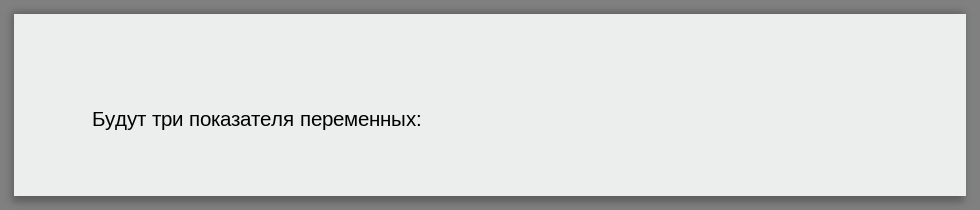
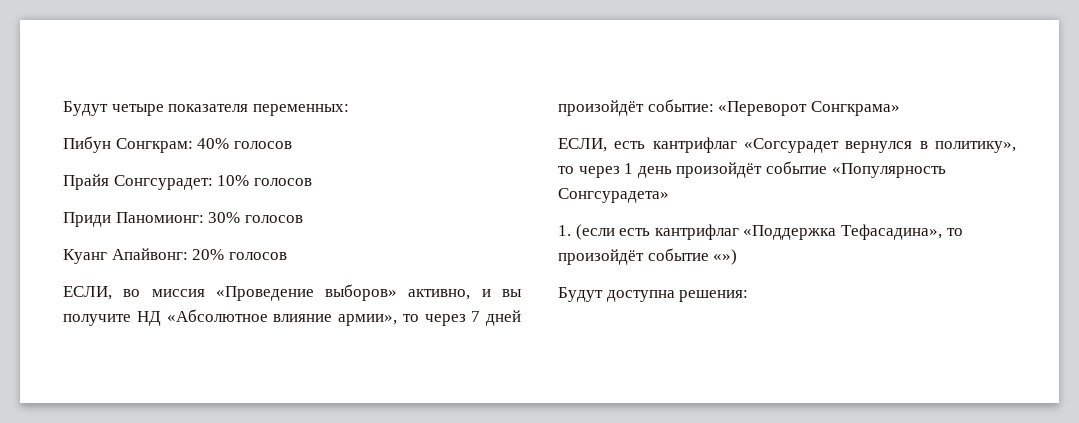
- Будут три показателя переменных:
+ Будут четыре показателя переменных:
+ Пибун Сонгкрам: 40% голосов
+ Прайя Сонгсурадет: 10% голосов
+ Приди Паномионг: 30% голосов
+ Куанг Апайвонг: 20% голосов
+ ЕСЛИ, во миссия «Проведение выборов» активно, и вы получите НД «Абсолютное влияние армии», то через 7 дней произойдёт событие: «Переворот Сонгкрама»
+ ЕСЛИ, есть кантрифлаг «Согсурадет вернулся в политику», то через 1 день произойдёт событие «Популярность Сонгсурадета»
+ 1. (если есть кантрифлаг «Поддержка Тефасадина», то произойдёт событие «»)
+ Будут доступна решения:

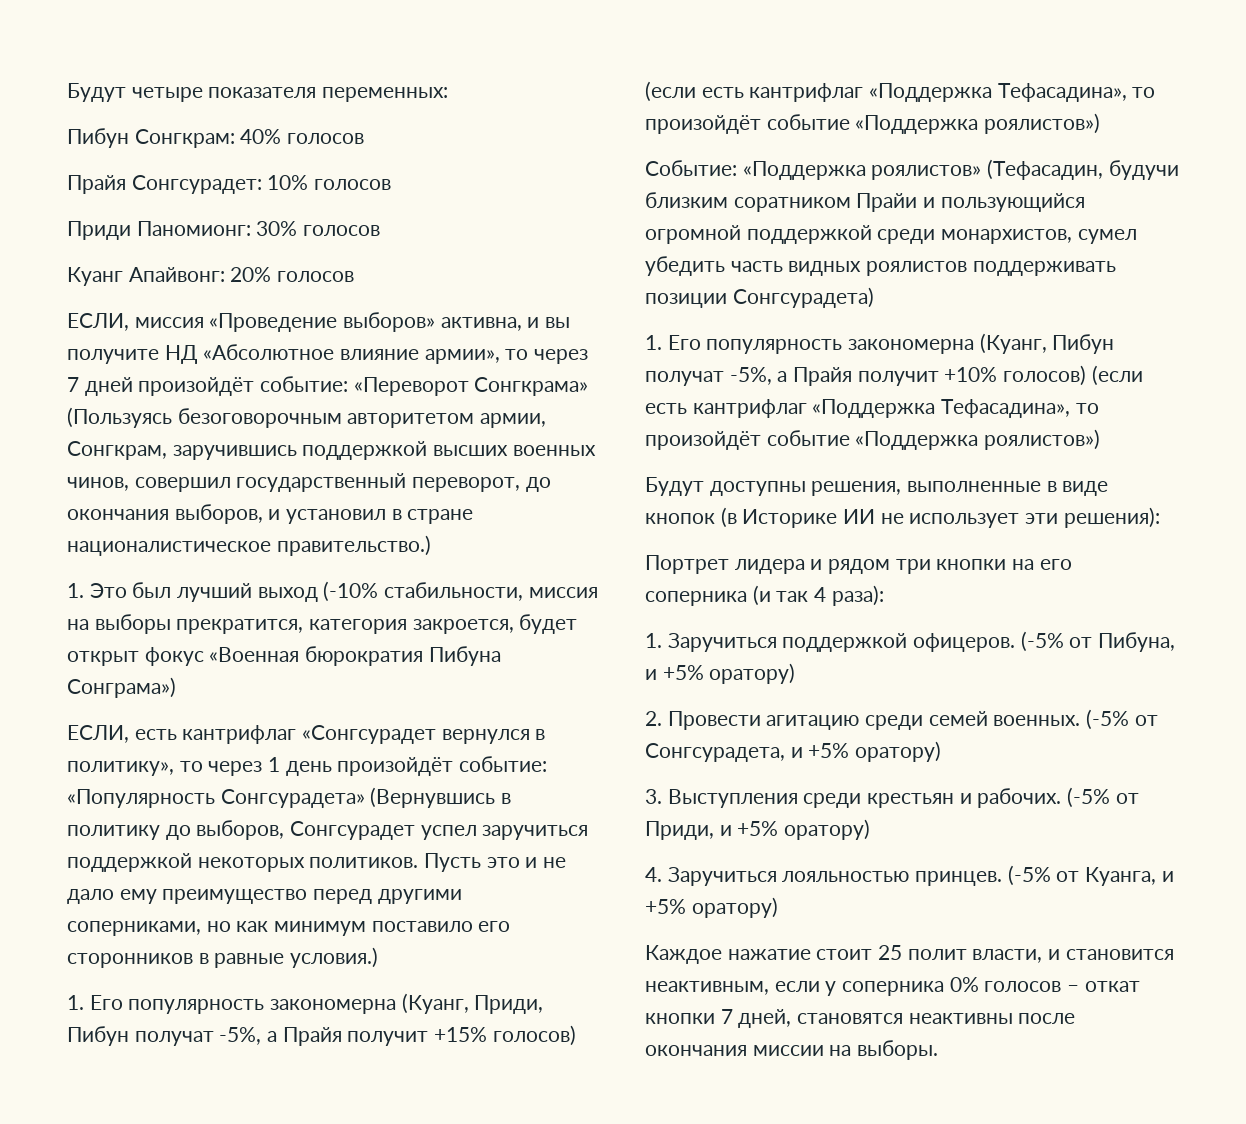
- ЕСЛИ, во миссия «Проведение выборов» активно, и вы получите НД «Абсолютное влияние армии», то через 7 дней произойдёт событие: «Переворот Сонгкрама»
+ ЕСЛИ, миссия «Проведение выборов» активна, и вы получите НД «Абсолютное влияние армии», то через 7 дней произойдёт событие: «Переворот Сонгкрама» (Пользуясь безоговорочным авторитетом армии, Сонгкрам, заручившись поддержкой высших военных чинов, совершил государственный переворот, до окончания выборов, и установил в стране националистическое правительство.)
+ 1. Это был лучший выход (-10% стабильности, миссия на выборы прекратится, категория закроется, будет открыт фокус «Военная бюрократия Пибуна Сонграма»)
- ЕСЛИ, есть кантрифлаг «Согсурадет вернулся в политику», то через 1 день произойдёт событие «Популярность Сонгсурадета»
- 1. (если есть кантрифлаг «Поддержка Тефасадина», то произойдёт событие «»)
- Будут доступна решения:
+ ЕСЛИ, есть кантрифлаг «Сонгсурадет вернулся в политику», то через 1 день произойдёт событие: «Популярность Сонгсурадета» (Вернувшись в политику до выборов, Сонгсурадет успел заручиться поддержкой некоторых политиков. Пусть это и не дало ему преимущество перед другими соперниками, но как минимум поставило его сторонников в равные условия.)
+ 1. Его популярность закономерна (Куанг, Приди, Пибун получат -5%, а Прайя получит +15% голосов) (если есть кантрифлаг «Поддержка Тефасадина», то произойдёт событие «Поддержка роялистов»)
+ Событие: «Поддержка роялистов» (Тефасадин, будучи близким соратником Прайи и пользующийся огромной поддержкой среди монархистов, сумел убедить часть видных роялистов поддерживать позиции Сонгсурадета)
+ 1. Его популярность закономерна (Куанг, Пибун получат -5%, а Прайя получит +10% голосов) (если есть кантрифлаг «Поддержка Тефасадина», то произойдёт событие «Поддержка роялистов»)
+ Будут доступны решения, выполненные в виде кнопок (в Историке ИИ не использует эти решения):
+ Портрет лидера и рядом три кнопки на его соперника (и так 4 раза):
+ 1. Заручиться поддержкой офицеров. (-5% от Пибуна, и +5% оратору)
+ 2. Провести агитацию среди семей военных. (-5% от Сонгсурадета, и +5% оратору)
+ 3. Выступления среди крестьян и рабочих. (-5% от Приди, и +5% оратору)
+ 4. Заручиться лояльностью принцев. (-5% от Куанга, и +5% оратору)
+ Каждое нажатие стоит 25 полит власти, и становится неактивным, если у соперника 0% голосов – откат кнопки 7 дней, становятся неактивны после окончания миссии на выборы.

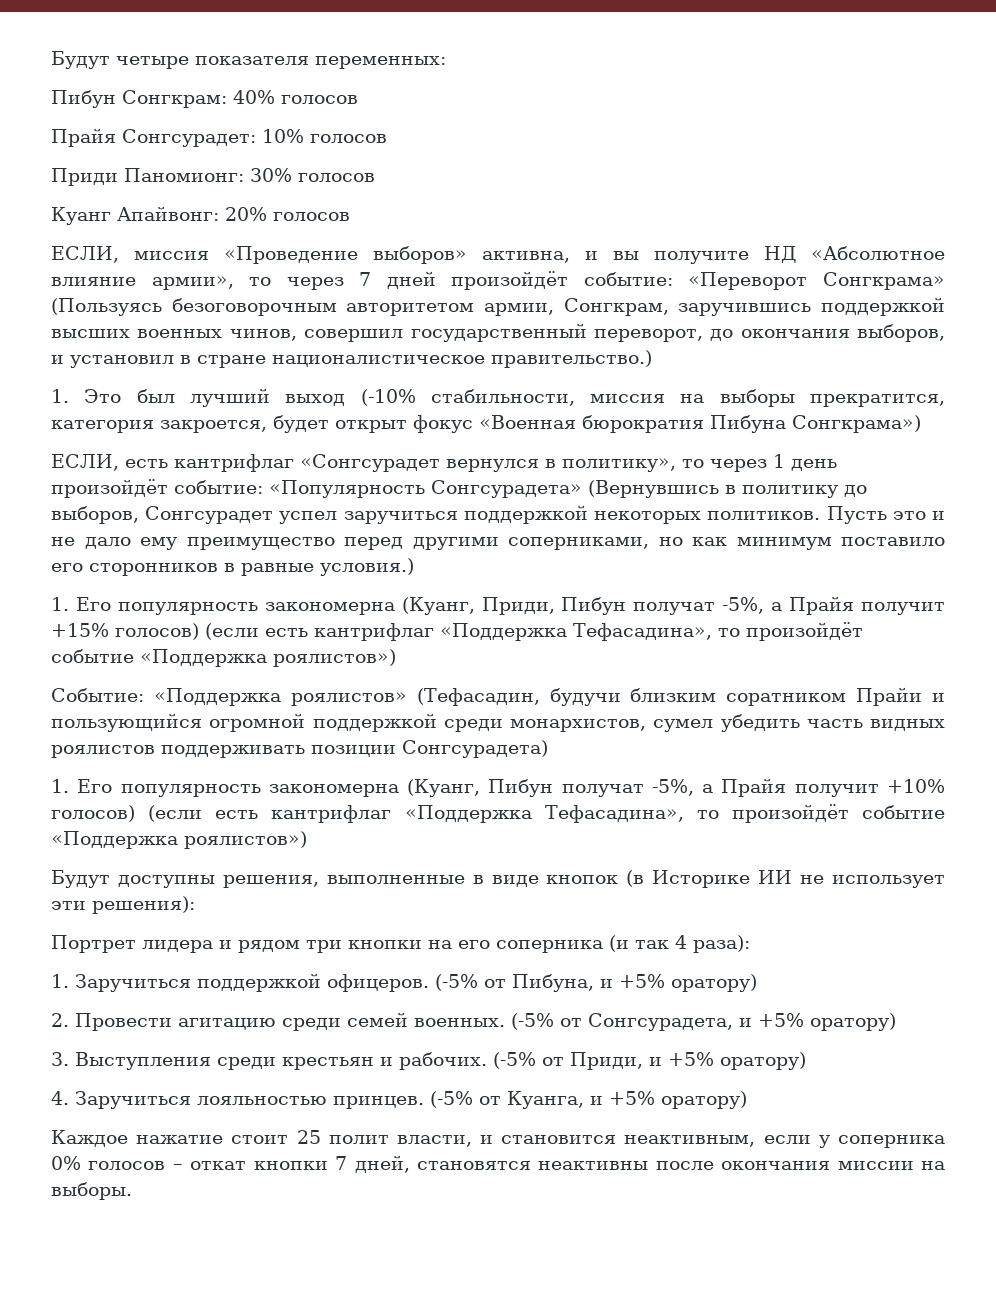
- 1. Это был лучший выход (-10% стабильности, миссия на выборы прекратится, категория закроется, будет открыт фокус «Военная бюрократия Пибуна Сонграма»)
+ 1. Это был лучший выход (-10% стабильности, миссия на выборы прекратится, категория закроется, будет открыт фокус «Военная бюрократия Пибуна Сонгкрама»)

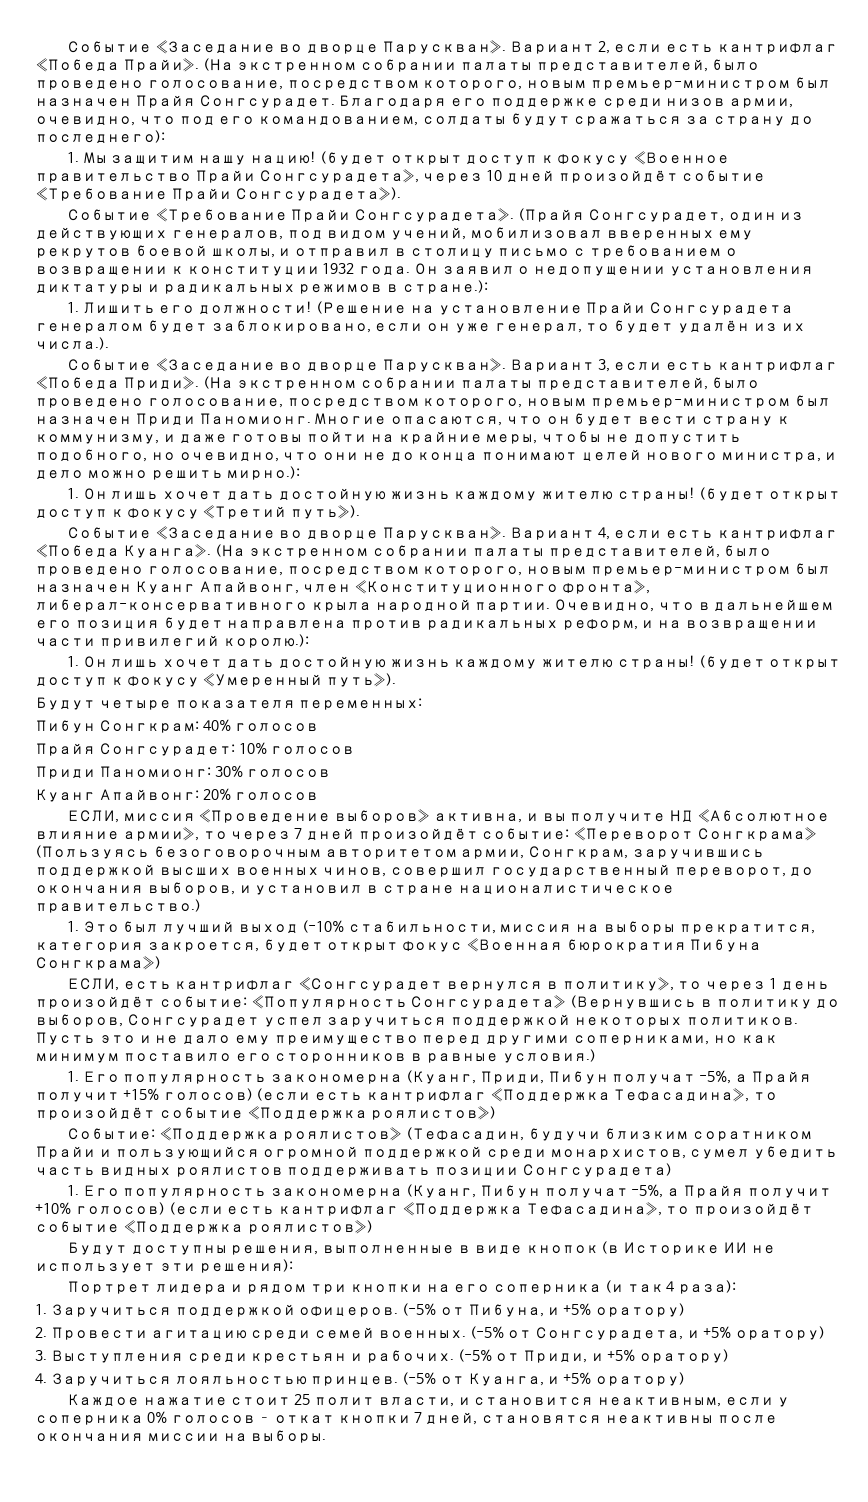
+ Событие «Заседание во дворце Парускван». Вариант 2, если есть кантрифлаг «Победа Прайи». (На экстренном собрании палаты представителей, было проведено голосование, посредством которого, новым премьер-министром был назначен Прайя Сонгсурадет. Благодаря его поддержке среди низов армии, очевидно, что под его командованием, солдаты будут сражаться за страну до последнего):
+ 1. Мы защитим нашу нацию! (будет открыт доступ к фокусу «Военное правительство Прайи Сонгсурадета», через 10 дней произойдёт событие «Требование Прайи Сонгсурадета»).
+ Событие «Требование Прайи Сонгсурадета». (Прайя Сонгсурадет, один из действующих генералов, под видом учений, мобилизовал вверенных ему рекрутов боевой школы, и отправил в столицу письмо с требованием о возвращении к конституции 1932 года. Он заявил о недопущении установления диктатуры и радикальных режимов в стране.):
+ 1. Лишить его должности! (Решение на установление Прайи Сонгсурадета генералом будет заблокировано, если он уже генерал, то будет удалён из их числа.).
+ Событие «Заседание во дворце Парускван». Вариант 3, если есть кантрифлаг «Победа Приди». (На экстренном собрании палаты представителей, было проведено голосование, посредством которого, новым премьер-министром был назначен Приди Паномионг. Многие опасаются, что он будет вести страну к коммунизму, и даже готовы пойти на крайние меры, чтобы не допустить подобного, но очевидно, что они не до конца понимают целей нового министра, и дело можно решить мирно.):
+ 1. Он лишь хочет дать достойную жизнь каждому жителю страны! (будет открыт доступ к фокусу «Третий путь»).
+ Событие «Заседание во дворце Парускван». Вариант 4, если есть кантрифлаг «Победа Куанга». (На экстренном собрании палаты представителей, было проведено голосование, посредством которого, новым премьер-министром был назначен Куанг Апайвонг, член «Конституционного фронта», либерал-консервативного крыла народной партии. Очевидно, что в дальнейшем его позиция будет направлена против радикальных реформ, и на возвращении части привилегий королю.):
+ 1. Он лишь хочет дать достойную жизнь каждому жителю страны! (будет открыт доступ к фокусу «Умеренный путь»).

